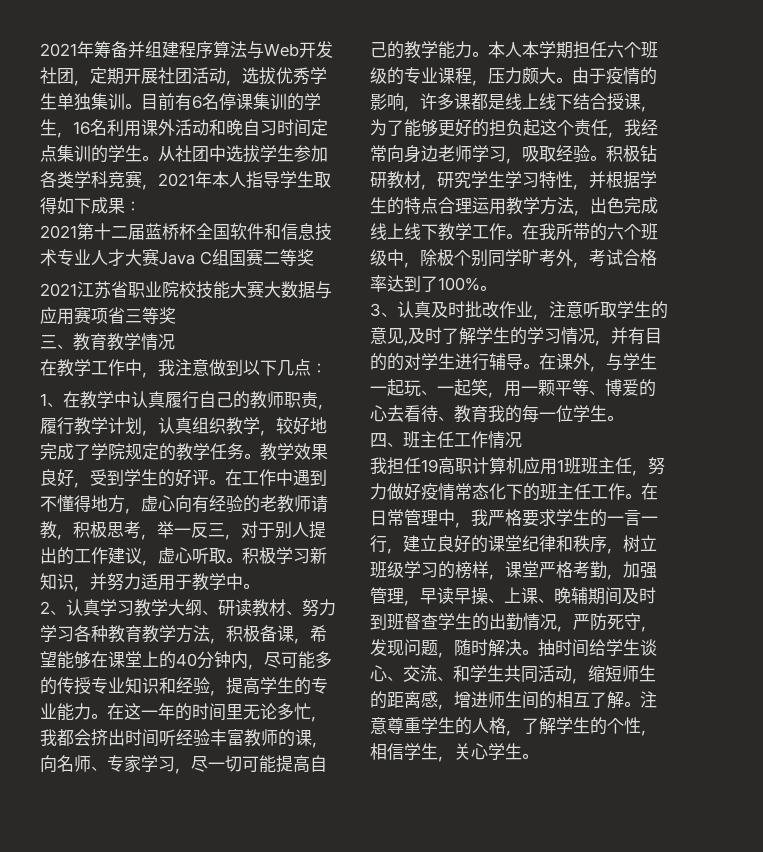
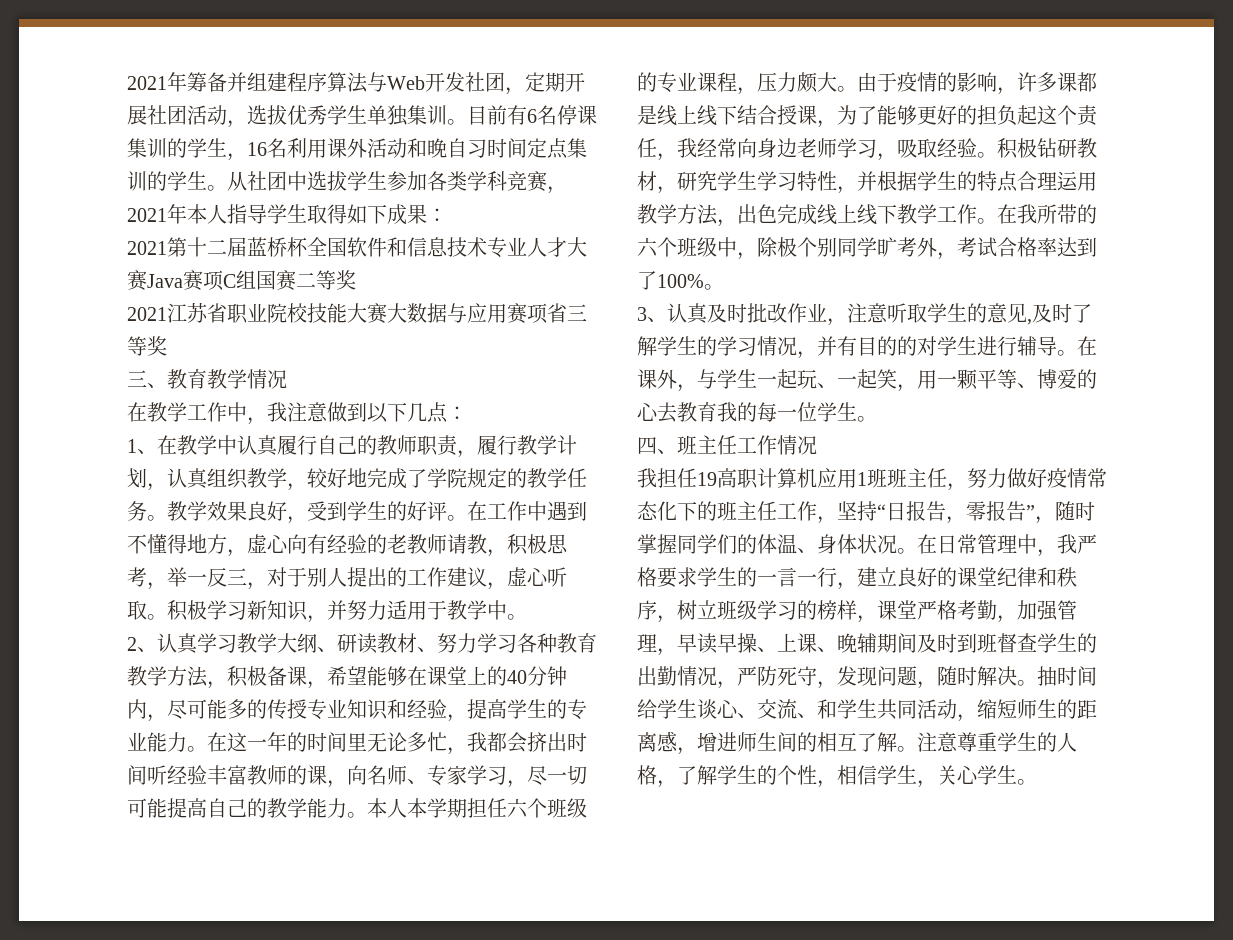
- 2021第十二届蓝桥杯全国软件和信息技术专业人才大赛Java C组国赛二等奖
+ 2021第十二届蓝桥杯全国软件和信息技术专业人才大赛Java赛项C组国赛二等奖
- 在课外，与学生一起玩、一起笑，用一颗平等、博爱的心去看待、教育我的每一位学生。
+ 在课外，与学生一起玩、一起笑，用一颗平等、博爱的心去教育我的每一位学生。
- 我担任19高职计算机应用1班班主任，努力做好疫情常态化下的班主任工作。
+ 我担任19高职计算机应用1班班主任，努力做好疫情常态化下的班主任工作，坚持“日报告，零报告”，随时掌握同学们的体温、身体状况。

